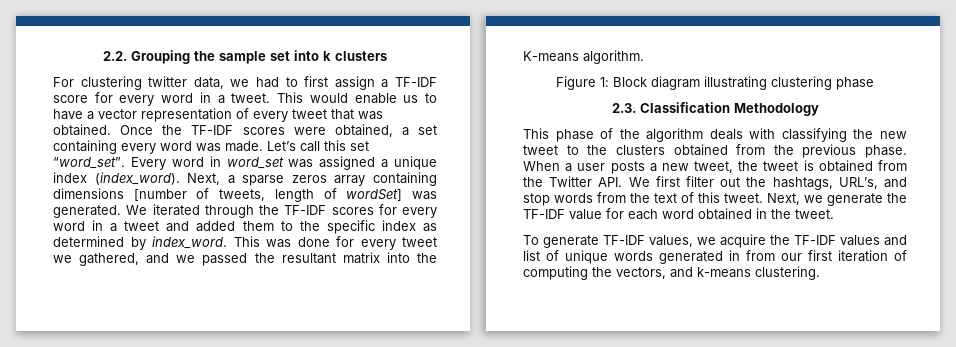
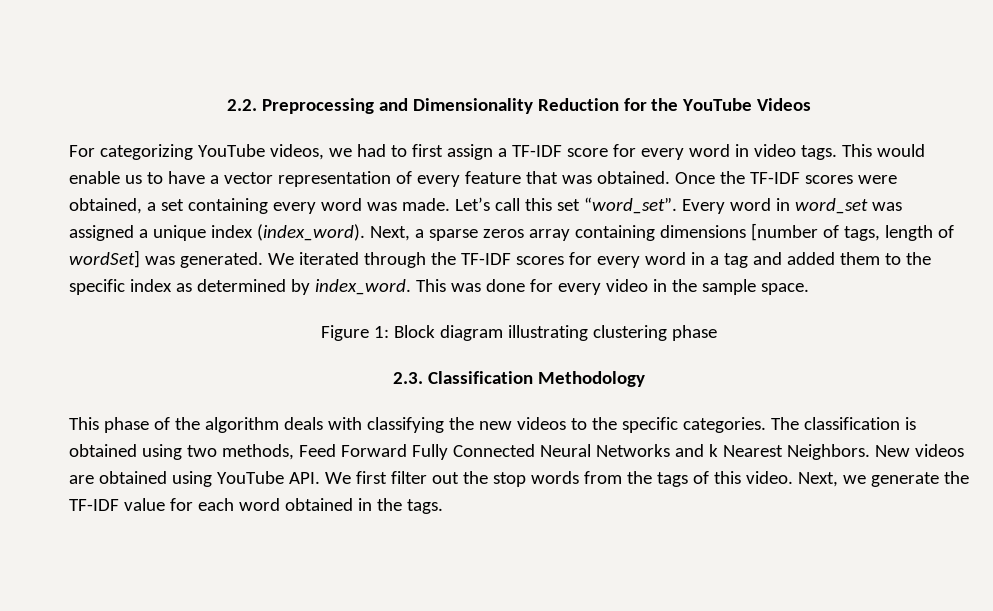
- 2.2. Grouping the sample set into k clusters
- For clustering twitter data, we had to first assign a TF-IDF score for every word in a tweet.
+ 2.2. Preprocessing and Dimensionality Reduction for the YouTube Videos
+ For categorizing YouTube videos, we had to first assign a TF-IDF score for every word in video tags.
- This would enable us to have a vector representation of every tweet that was obtained.
+ This would enable us to have a vector representation of every feature that was obtained.
- Next, a sparse zeros array containing dimensions [number of tweets, length of wordSet] was generated.
+ Next, a sparse zeros array containing dimensions [number of tags, length of wordSet] was generated.
- We iterated through the TF-IDF scores for every word in a tweet and added them to the specific index as determined by index_word.
+ We iterated through the TF-IDF scores for every word in a tag and added them to the specific index as determined by index_word.
- This was done for every tweet we gathered, and we passed the resultant matrix into the K-means algorithm.
+ This was done for every video in the sample space.
- This phase of the algorithm deals with classifying the new tweet to the clusters obtained from the previous phase. When a user posts a new tweet, the tweet is obtained from the Twitter API. We first filter out the hashtags, URL’s, and stop words from the text of this tweet.
+ This phase of the algorithm deals with classifying the new videos to the specific categories. The classification is obtained using two methods, Feed Forward Fully Connected Neural Networks and k Nearest Neighbors. New videos are obtained using YouTube API. We first filter out the stop words from the tags of this video.
- Next, we generate the TF-IDF value for each word obtained in the tweet.
- To generate TF-IDF values, we acquire the TF-IDF values and list of unique words generated in from our first iteration of computing the vectors, and k-means clustering.
+ Next, we generate the TF-IDF value for each word obtained in the tags.

